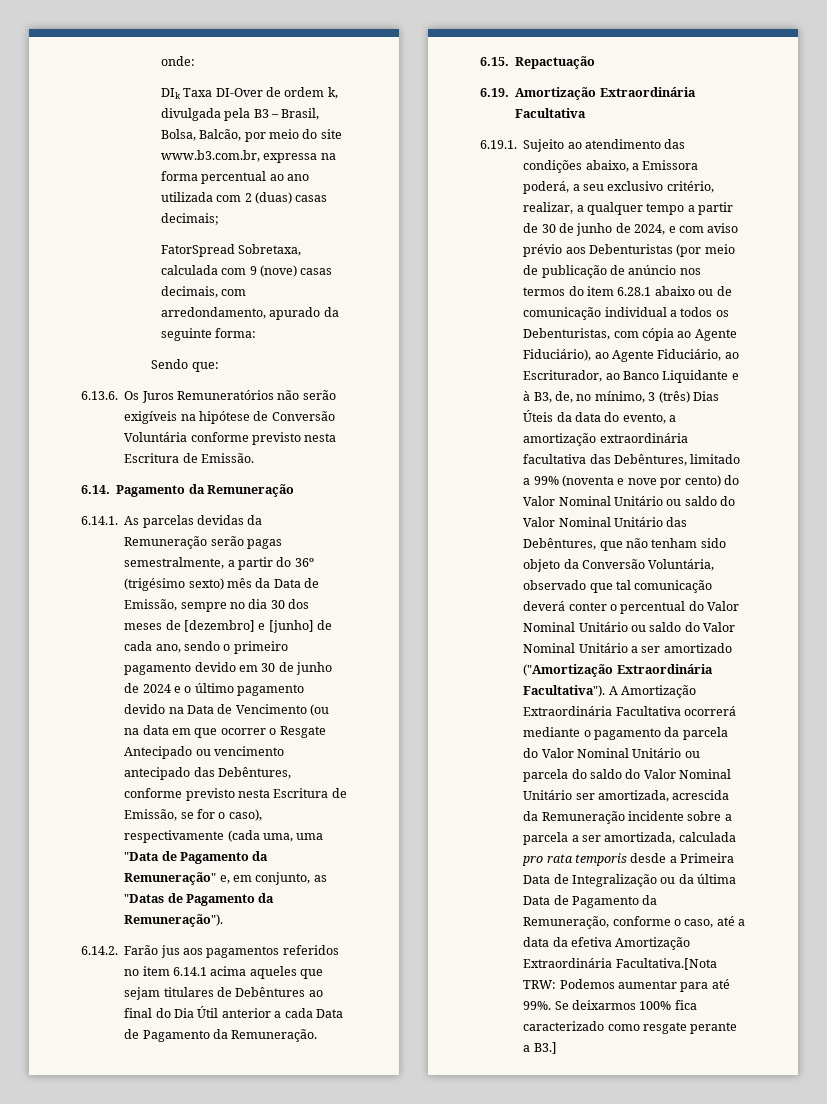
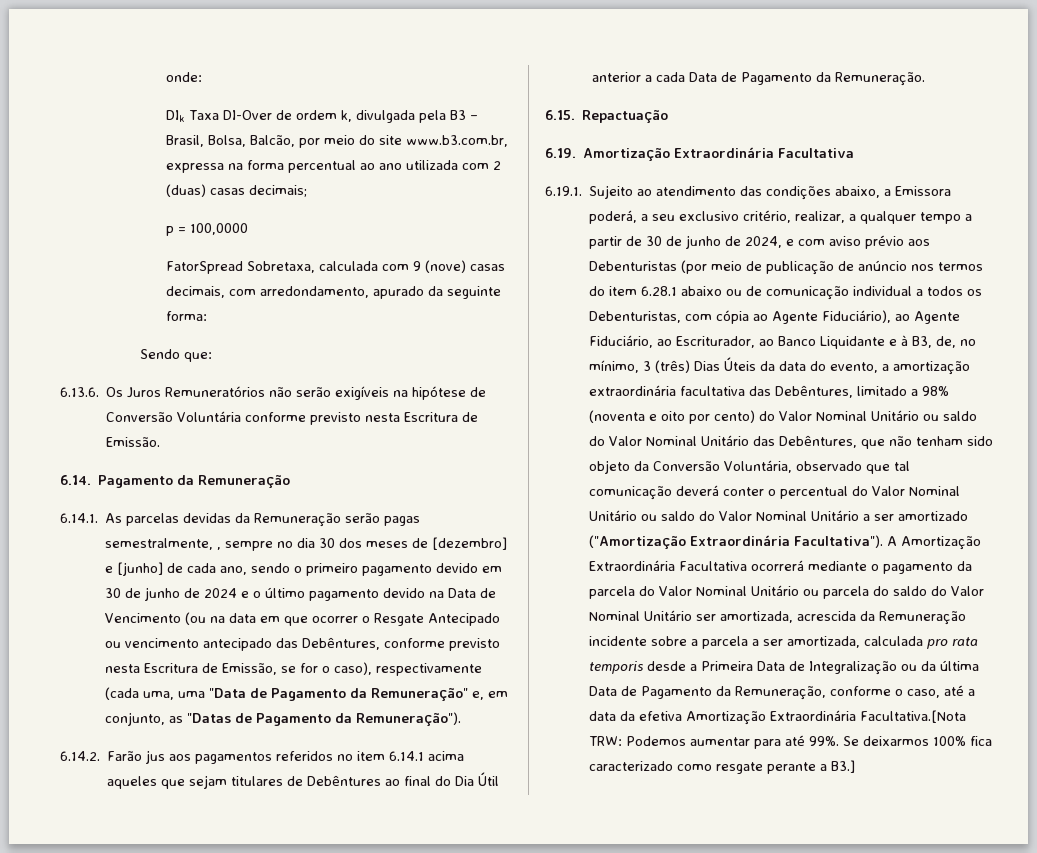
+ p = 100,0000
- 6.14.1. As parcelas devidas da Remuneração serão pagas semestralmente, a partir do 36º (trigésimo sexto) mês da Data de Emissão, sempre no dia 30 dos meses de [dezembro] e [junho] de cada ano, sendo o primeiro pagamento devido em 30 de junho de 2024 e o último pagamento devido na Data de Vencimento (ou na data em que ocorrer o Resgate Antecipado ou vencimento antecipado das Debêntures, conforme previsto nesta Escritura de Emissão, se for o caso), respectivamente (cada uma, uma "Data de Pagamento da Remuneração" e, em conjunto, as "Datas de Pagamento da Remuneração").
+ 6.14.1. As parcelas devidas da Remuneração serão pagas semestralmente, , sempre no dia 30 dos meses de [dezembro] e [junho] de cada ano, sendo o primeiro pagamento devido em 30 de junho de 2024 e o último pagamento devido na Data de Vencimento (ou na data em que ocorrer o Resgate Antecipado ou vencimento antecipado das Debêntures, conforme previsto nesta Escritura de Emissão, se for o caso), respectivamente (cada uma, uma "Data de Pagamento da Remuneração" e, em conjunto, as "Datas de Pagamento da Remuneração").
- 6.19.1. Sujeito ao atendimento das condições abaixo, a Emissora poderá, a seu exclusivo critério, realizar, a qualquer tempo a partir de 30 de junho de 2024, e com aviso prévio aos Debenturistas (por meio de publicação de anúncio nos termos do item 6.28.1 abaixo ou de comunicação individual a todos os Debenturistas, com cópia ao Agente Fiduciário), ao Agente Fiduciário, ao Escriturador, ao Banco Liquidante e à B3, de, no mínimo, 3 (três) Dias Úteis da data do evento, a amortização extraordinária facultativa das Debêntures, limitado a 99% (noventa e nove por cento) do Valor Nominal Unitário ou saldo do Valor Nominal Unitário das Debêntures, que não tenham sido objeto da Conversão Voluntária, observado que tal comunicação deverá conter o percentual do Valor Nominal Unitário ou saldo do Valor Nominal Unitário a ser amortizado ("Amortização Extraordinária Facultativa").
+ 6.19.1. Sujeito ao atendimento das condições abaixo, a Emissora poderá, a seu exclusivo critério, realizar, a qualquer tempo a partir de 30 de junho de 2024, e com aviso prévio aos Debenturistas (por meio de publicação de anúncio nos termos do item 6.28.1 abaixo ou de comunicação individual a todos os Debenturistas, com cópia ao Agente Fiduciário), ao Agente Fiduciário, ao Escriturador, ao Banco Liquidante e à B3, de, no mínimo, 3 (três) Dias Úteis da data do evento, a amortização extraordinária facultativa das Debêntures, limitado a 98% (noventa e oito por cento) do Valor Nominal Unitário ou saldo do Valor Nominal Unitário das Debêntures, que não tenham sido objeto da Conversão Voluntária, observado que tal comunicação deverá conter o percentual do Valor Nominal Unitário ou saldo do Valor Nominal Unitário a ser amortizado ("Amortização Extraordinária Facultativa").

